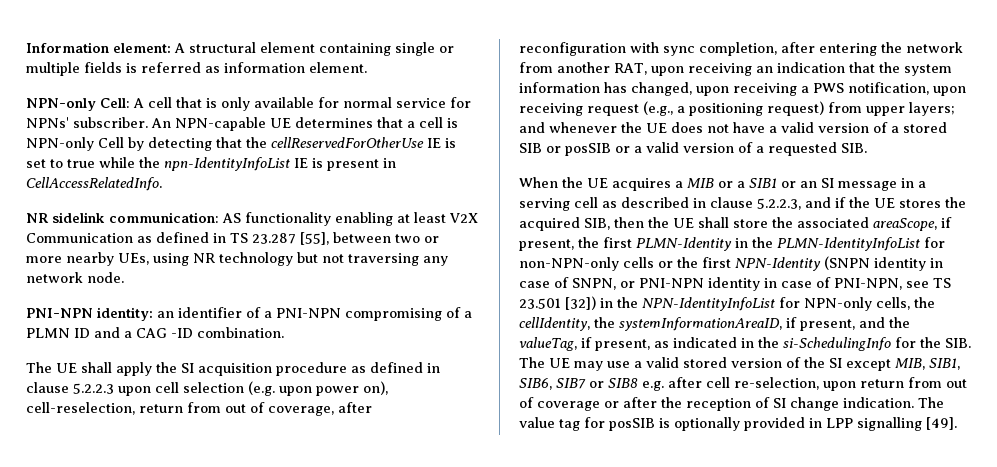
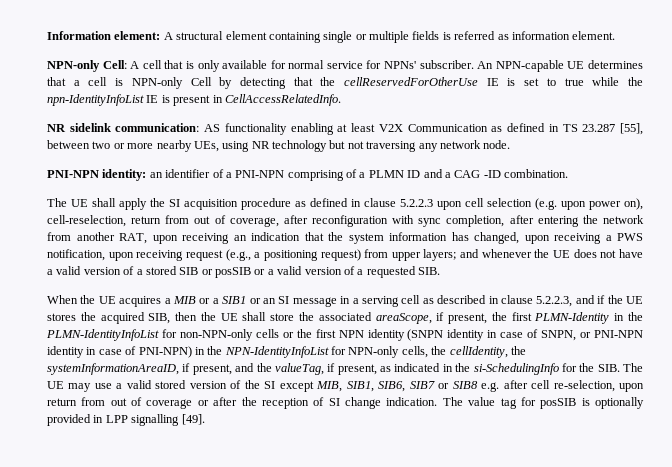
- PNI-NPN identity: an identifier of a PNI-NPN compromising of a PLMN ID and a CAG -ID combination.
+ PNI-NPN identity: an identifier of a PNI-NPN comprising of a PLMN ID and a CAG -ID combination.
- When the UE acquires a MIB or a SIB1 or an SI message in a serving cell as described in clause 5.2.2.3, and if the UE stores the acquired SIB, then the UE shall store the associated areaScope, if present, the first PLMN-Identity in the PLMN-IdentityInfoList for non-NPN-only cells or the first NPN-Identity (SNPN identity in case of SNPN, or PNI-NPN identity in case of PNI-NPN, see TS 23.501 [32]) in the NPN-IdentityInfoList for NPN-only cells, the cellIdentity, the systemInformationAreaID, if present, and the valueTag, if present, as indicated in the si-SchedulingInfo for the SIB. The UE may use a valid stored version of the SI except MIB, SIB1, SIB6, SIB7 or SIB8 e.g. after cell re-selection, upon return from out of coverage or after the reception of SI change indication.
+ When the UE acquires a MIB or a SIB1 or an SI message in a serving cell as described in clause 5.2.2.3, and if the UE stores the acquired SIB, then the UE shall store the associated areaScope, if present, the first PLMN-Identity in the PLMN-IdentityInfoList for non-NPN-only cells or the first NPN identity (SNPN identity in case of SNPN, or PNI-NPN identity in case of PNI-NPN) in the NPN-IdentityInfoList for NPN-only cells, the cellIdentity, the systemInformationAreaID, if present, and the valueTag, if present, as indicated in the si-SchedulingInfo for the SIB. The UE may use a valid stored version of the SI except MIB, SIB1, SIB6, SIB7 or SIB8 e.g. after cell re-selection, upon return from out of coverage or after the reception of SI change indication.

